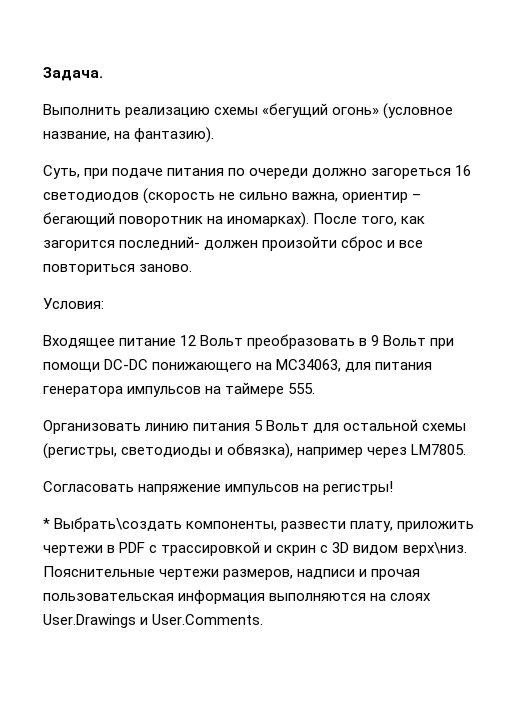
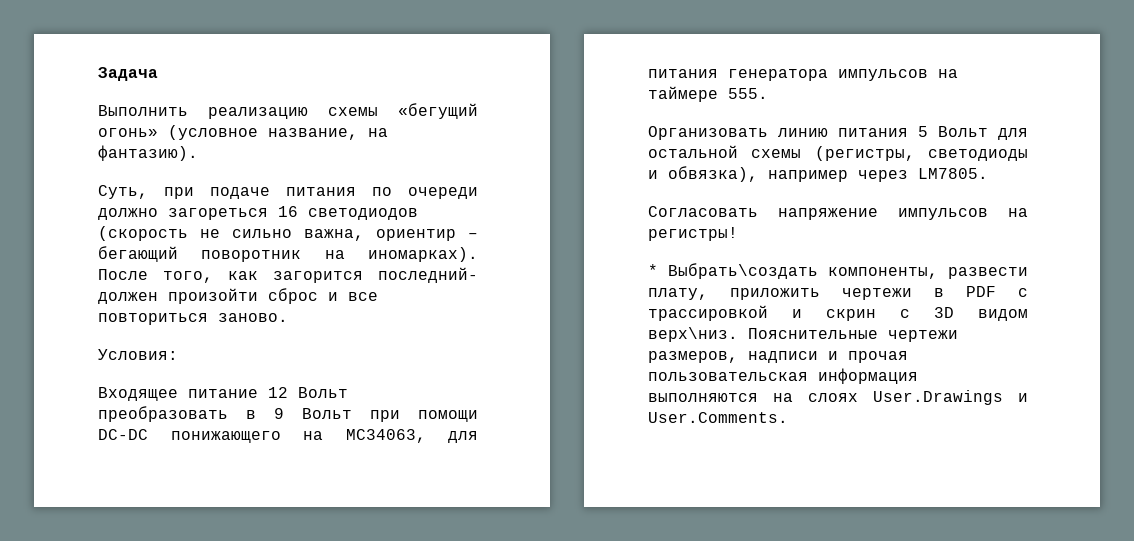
- Задача.
+ Задача

